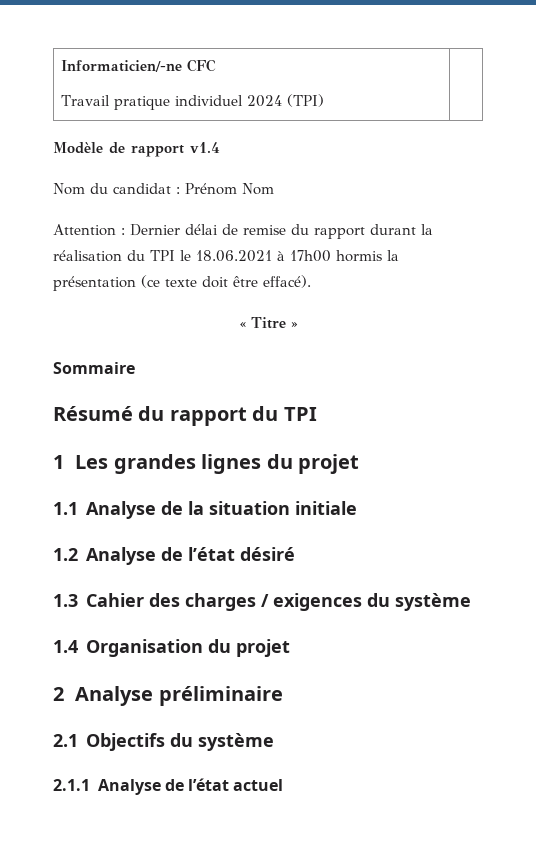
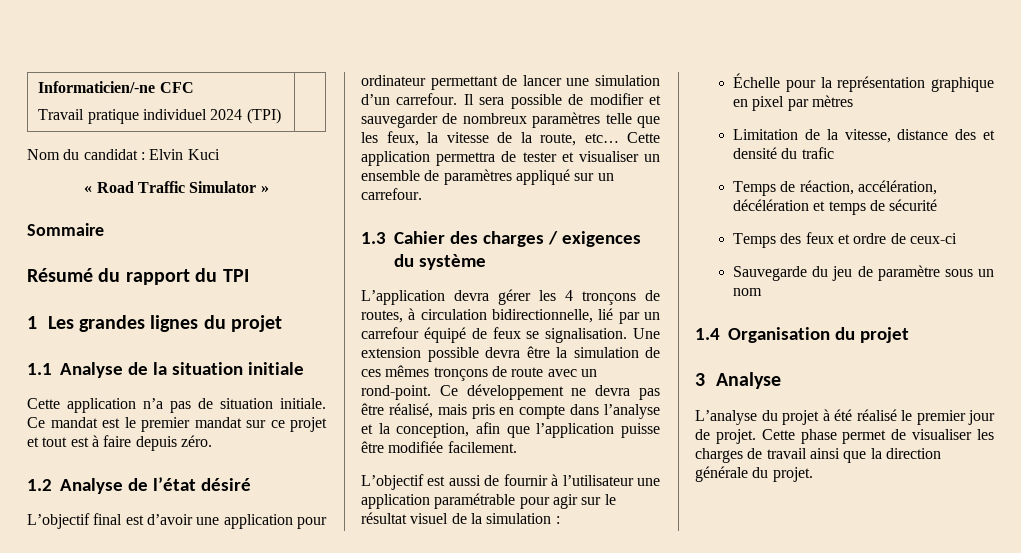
- Modèle de rapport v1.4
- Nom du candidat : Prénom Nom
- Attention : Dernier délai de remise du rapport durant la réalisation du TPI le 18.06.2021 à 17h00 hormis la présentation (ce texte doit être effacé).
- « Titre »
+ Nom du candidat : Elvin Kuci
+ « Road Traffic Simulator »
+ Cette application n’a pas de situation initiale. Ce mandat est le premier mandat sur ce projet et tout est à faire depuis zéro.
+ L’objectif final est d’avoir une application pour ordinateur permettant de lancer une simulation d’un carrefour. Il sera possible de modifier et sauvegarder de nombreux paramètres telle que les feux, la vitesse de la route, etc… Cette application permettra de tester et visualiser un ensemble de paramètres appliqué sur un carrefour.
+ L’application devra gérer les 4 tronçons de routes, à circulation bidirectionnelle, lié par un carrefour équipé de feux se signalisation. Une extension possible devra être la simulation de ces mêmes tronçons de route avec un rond-point. Ce développement ne devra pas être réalisé, mais pris en compte dans l’analyse et la conception, afin que l’application puisse être modifiée facilement.
+ L’objectif est aussi de fournir à l’utilisateur une application paramétrable pour agir sur le résultat visuel de la simulation :
+ Échelle pour la représentation graphique en pixel par mètres
+ Limitation de la vitesse, distance des et densité du trafic
+ Temps de réaction, accélération, décélération et temps de sécurité
+ Temps des feux et ordre de ceux-ci
+ Sauvegarde du jeu de paramètre sous un nom
- 2 Analyse préliminaire
- 2.1 Objectifs du système
- 2.1.1 Analyse de l’état actuel
+ 3 Analyse
+ L’analyse du projet à été réalisé le premier jour de projet. Cette phase permet de visualiser les charges de travail ainsi que la direction générale du projet.

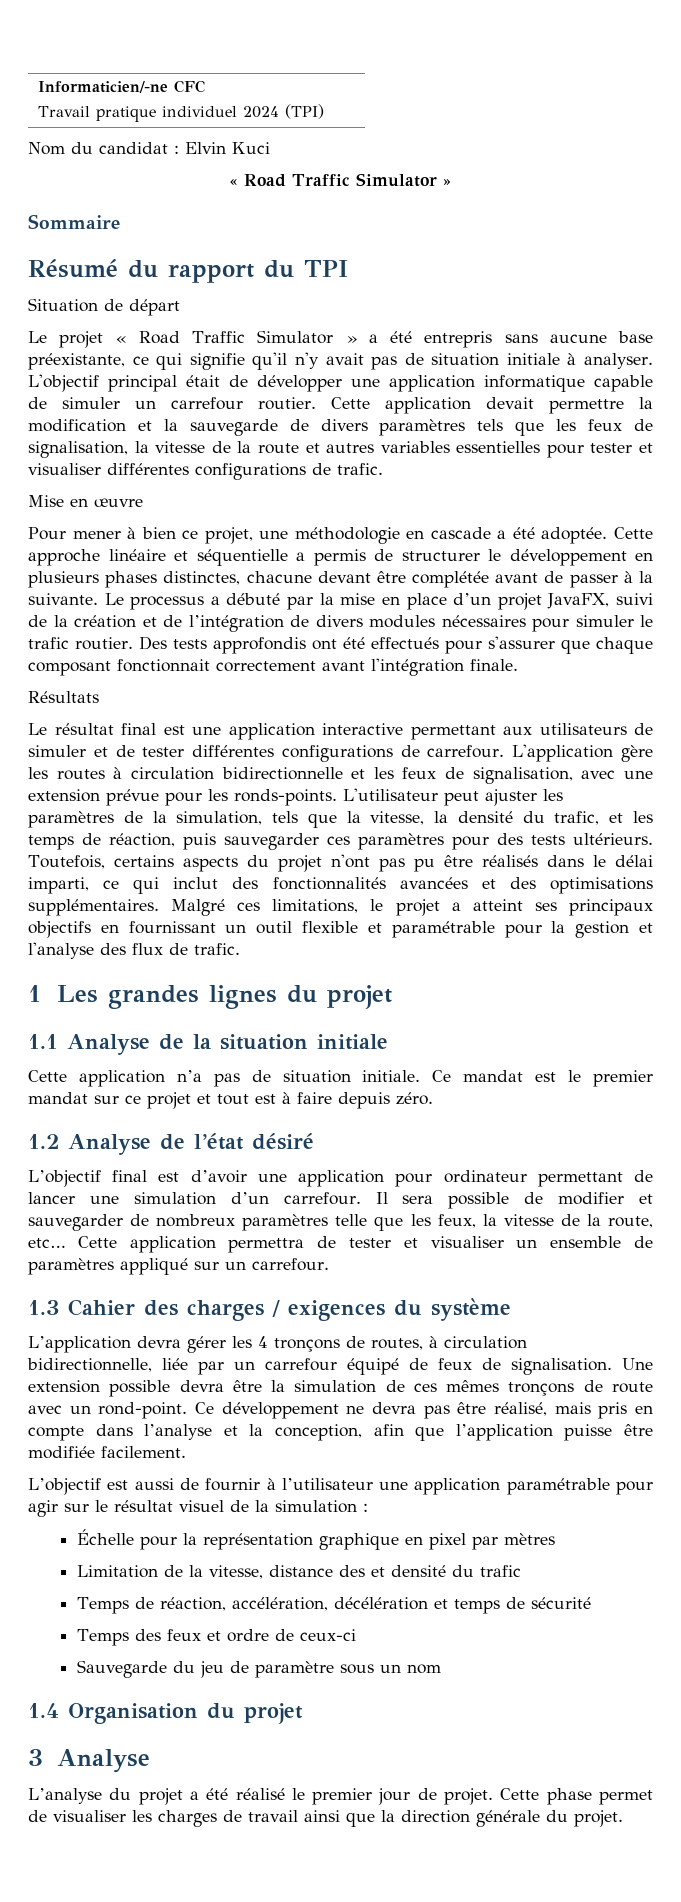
+ Situation de départ
+ Le projet « Road Traffic Simulator » a été entrepris sans aucune base préexistante, ce qui signifie qu'il n'y avait pas de situation initiale à analyser. L'objectif principal était de développer une application informatique capable de simuler un carrefour routier. Cette application devait permettre la modification et la sauvegarde de divers paramètres tels que les feux de signalisation, la vitesse de la route et autres variables essentielles pour tester et visualiser différentes configurations de trafic.
+ Mise en œuvre
+ Pour mener à bien ce projet, une méthodologie en cascade a été adoptée. Cette approche linéaire et séquentielle a permis de structurer le développement en plusieurs phases distinctes, chacune devant être complétée avant de passer à la suivante. Le processus a débuté par la mise en place d’un projet JavaFX, suivi de la création et de l’intégration de divers modules nécessaires pour simuler le trafic routier. Des tests approfondis ont été effectués pour s'assurer que chaque composant fonctionnait correctement avant l'intégration finale.
+ Résultats
+ Le résultat final est une application interactive permettant aux utilisateurs de simuler et de tester différentes configurations de carrefour. L'application gère les routes à circulation bidirectionnelle et les feux de signalisation, avec une extension prévue pour les ronds-points. L'utilisateur peut ajuster les paramètres de la simulation, tels que la vitesse, la densité du trafic, et les temps de réaction, puis sauvegarder ces paramètres pour des tests ultérieurs. Toutefois, certains aspects du projet n'ont pas pu être réalisés dans le délai imparti, ce qui inclut des fonctionnalités avancées et des optimisations supplémentaires. Malgré ces limitations, le projet a atteint ses principaux objectifs en fournissant un outil flexible et paramétrable pour la gestion et l'analyse des flux de trafic.
- L’application devra gérer les 4 tronçons de routes, à circulation bidirectionnelle, lié par un carrefour équipé de feux se signalisation.
+ L’application devra gérer les 4 tronçons de routes, à circulation bidirectionnelle, liée par un carrefour équipé de feux de signalisation.
- L’analyse du projet à été réalisé le premier jour de projet.
+ L’analyse du projet a été réalisé le premier jour de projet.

